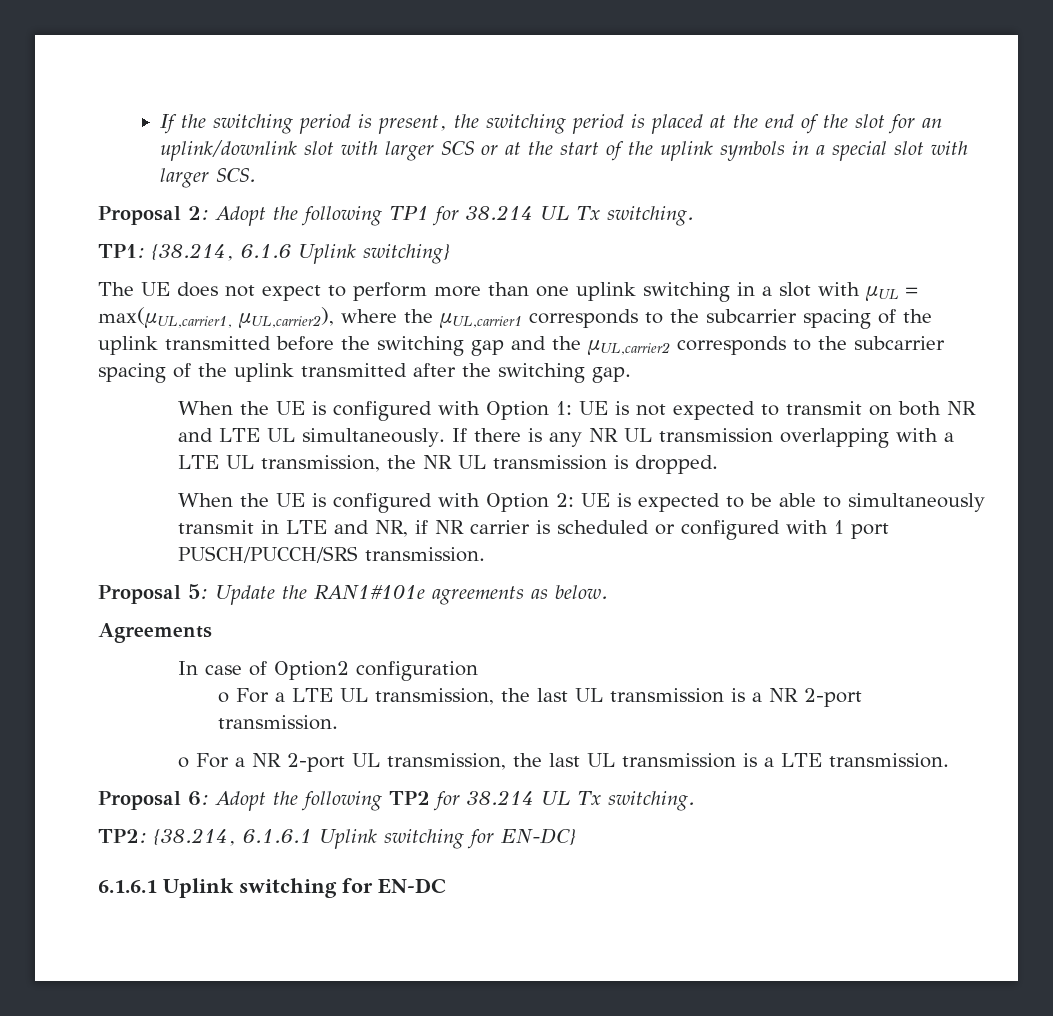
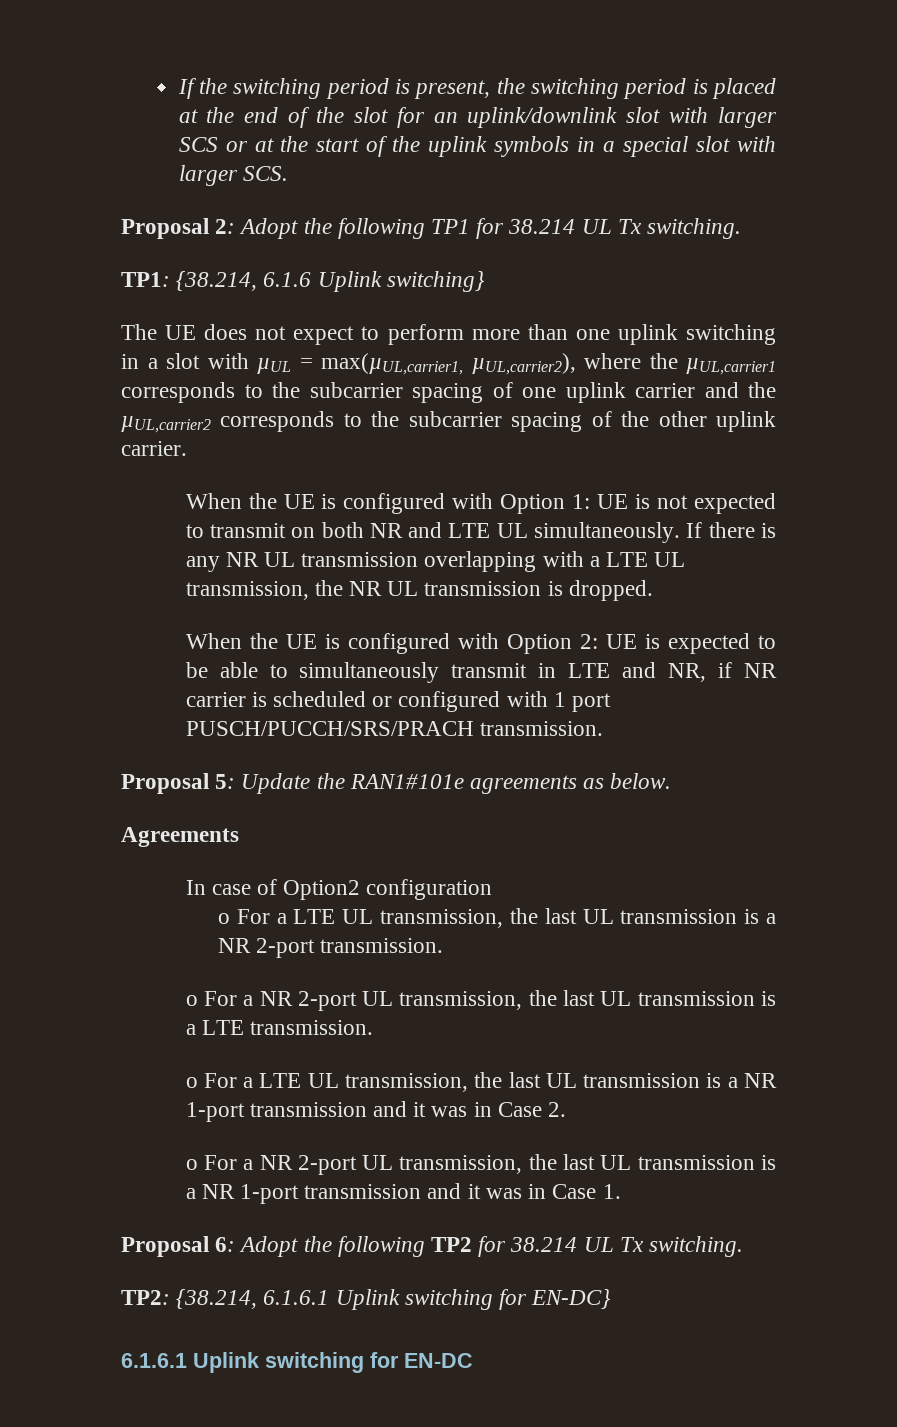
- The UE does not expect to perform more than one uplink switching in a slot with µUL = max(µUL,carrier1, µUL,carrier2), where the µUL,carrier1 corresponds to the subcarrier spacing of the uplink transmitted before the switching gap and the µUL,carrier2 corresponds to the subcarrier spacing of the uplink transmitted after the switching gap.
+ The UE does not expect to perform more than one uplink switching in a slot with µUL = max(µUL,carrier1, µUL,carrier2), where the µUL,carrier1 corresponds to the subcarrier spacing of one uplink carrier and the µUL,carrier2 corresponds to the subcarrier spacing of the other uplink carrier.
- When the UE is configured with Option 2: UE is expected to be able to simultaneously transmit in LTE and NR, if NR carrier is scheduled or configured with 1 port PUSCH/PUCCH/SRS transmission.
+ When the UE is configured with Option 2: UE is expected to be able to simultaneously transmit in LTE and NR, if NR carrier is scheduled or configured with 1 port PUSCH/PUCCH/SRS/PRACH transmission.
+ o For a LTE UL transmission, the last UL transmission is a NR 1-port transmission and it was in Case 2.
+ o For a NR 2-port UL transmission, the last UL transmission is a NR 1-port transmission and it was in Case 1.

